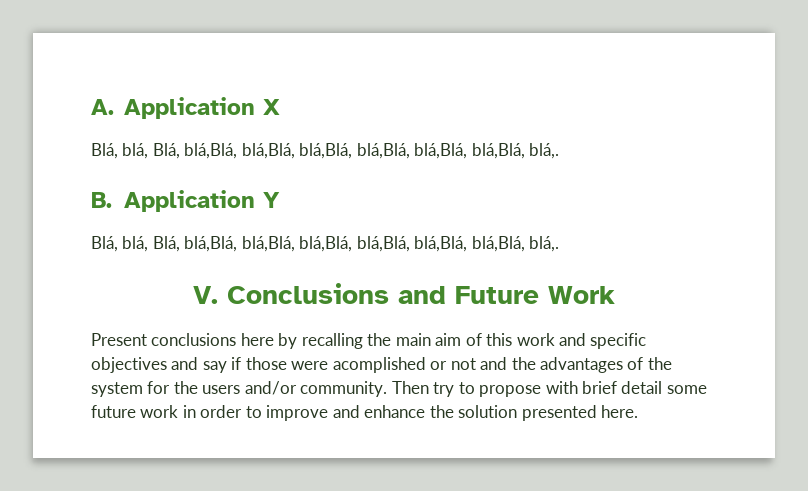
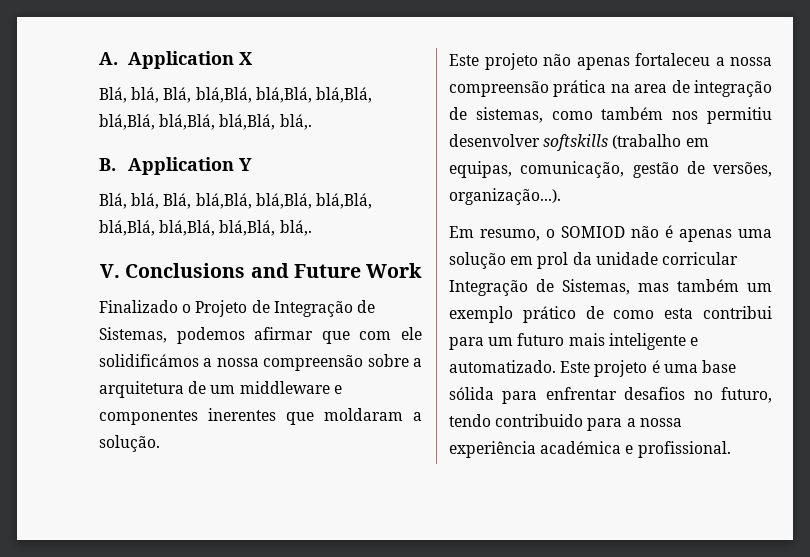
- Present conclusions here by recalling the main aim of this work and specific objectives and say if those were acomplished or not and the advantages of the system for the users and/or community. Then try to propose with brief detail some future work in order to improve and enhance the solution presented here.
+ Finalizado o Projeto de Integração de Sistemas, podemos afirmar que com ele solidificámos a nossa compreensão sobre a arquitetura de um middleware e componentes inerentes que moldaram a solução.
+ Este projeto não apenas fortaleceu a nossa compreensão prática na area de integração de sistemas, como também nos permitiu desenvolver softskills (trabalho em equipas, comunicação, gestão de versões, organização...).
+ Em resumo, o SOMIOD não é apenas uma solução em prol da unidade corricular Integração de Sistemas, mas também um exemplo prático de como esta contribui para um futuro mais inteligente e automatizado. Este projeto é uma base sólida para enfrentar desafios no futuro, tendo contribuido para a nossa experiência académica e profissional.

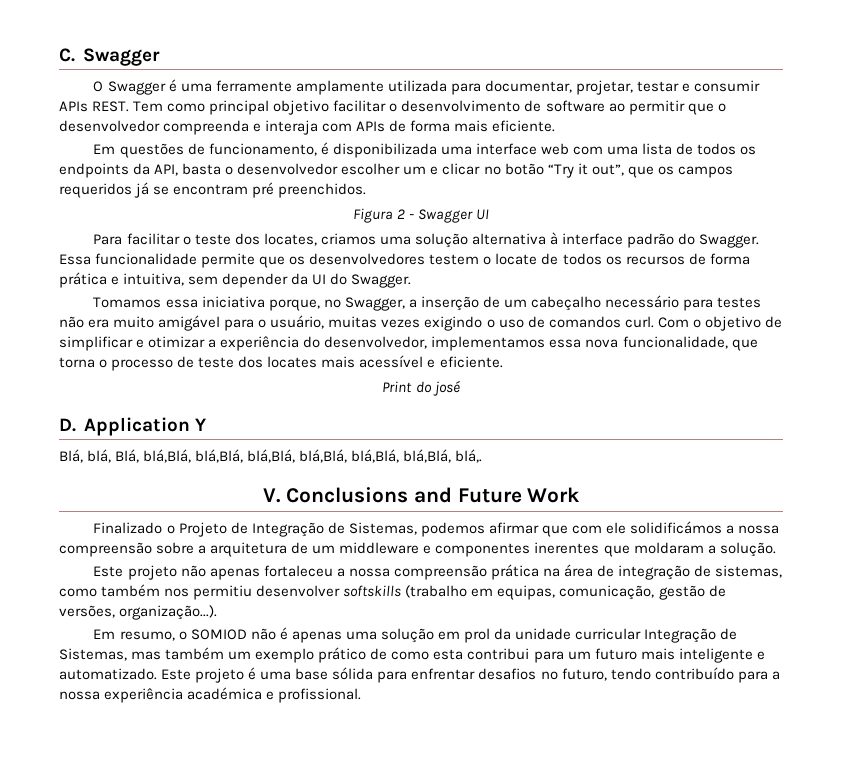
- A. Application X
- Blá, blá, Blá, blá,Blá, blá,Blá, blá,Blá, blá,Blá, blá,Blá, blá,Blá, blá,.
- B. Application Y
+ C. Swagger
+ O Swagger é uma ferramente amplamente utilizada para documentar, projetar, testar e consumir APIs REST. Tem como principal objetivo facilitar o desenvolvimento de software ao permitir que o desenvolvedor compreenda e interaja com APIs de forma mais eficiente.
+ Em questões de funcionamento, é disponibilizada uma interface web com uma lista de todos os endpoints da API, basta o desenvolvedor escolher um e clicar no botão “Try it out”, que os campos requeridos já se encontram pré preenchidos.
+ Figura 2 - Swagger UI
+ Para facilitar o teste dos locates, criamos uma solução alternativa à interface padrão do Swagger. Essa funcionalidade permite que os desenvolvedores testem o locate de todos os recursos de forma prática e intuitiva, sem depender da UI do Swagger.
+ Tomamos essa iniciativa porque, no Swagger, a inserção de um cabeçalho necessário para testes não era muito amigável para o usuário, muitas vezes exigindo o uso de comandos curl. Com o objetivo de simplificar e otimizar a experiência do desenvolvedor, implementamos essa nova funcionalidade, que torna o processo de teste dos locates mais acessível e eficiente.
+ Print do josé
+ D. Application Y
- Este projeto não apenas fortaleceu a nossa compreensão prática na area de integração de sistemas, como também nos permitiu desenvolver softskills (trabalho em equipas, comunicação, gestão de versões, organização...).
+ Este projeto não apenas fortaleceu a nossa compreensão prática na área de integração de sistemas, como também nos permitiu desenvolver softskills (trabalho em equipas, comunicação, gestão de versões, organização...).
- Em resumo, o SOMIOD não é apenas uma solução em prol da unidade corricular Integração de Sistemas, mas também um exemplo prático de como esta contribui para um futuro mais inteligente e automatizado.
+ Em resumo, o SOMIOD não é apenas uma solução em prol da unidade curricular Integração de Sistemas, mas também um exemplo prático de como esta contribui para um futuro mais inteligente e automatizado.
- Este projeto é uma base sólida para enfrentar desafios no futuro, tendo contribuido para a nossa experiência académica e profissional.
+ Este projeto é uma base sólida para enfrentar desafios no futuro, tendo contribuído para a nossa experiência académica e profissional.

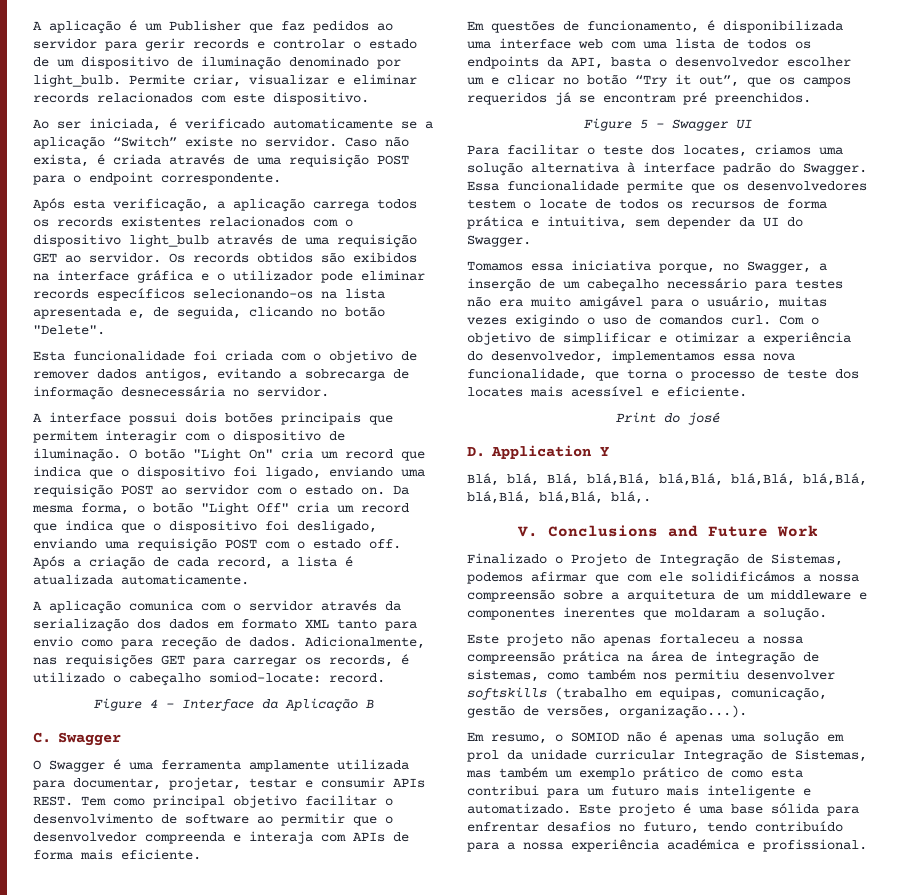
+ A aplicação é um Publisher que faz pedidos ao servidor para gerir records e controlar o estado de um dispositivo de iluminação denominado por light_bulb. Permite criar, visualizar e eliminar records relacionados com este dispositivo.
+ Ao ser iniciada, é verificado automaticamente se a aplicação “Switch” existe no servidor. Caso não exista, é criada através de uma requisição POST para o endpoint correspondente.
+ Após esta verificação, a aplicação carrega todos os records existentes relacionados com o dispositivo light_bulb através de uma requisição GET ao servidor. Os records obtidos são exibidos na interface gráfica e o utilizador pode eliminar records específicos selecionando-os na lista apresentada e, de seguida, clicando no botão "Delete".
+ Esta funcionalidade foi criada com o objetivo de remover dados antigos, evitando a sobrecarga de informação desnecessária no servidor.
+ A interface possui dois botões principais que permitem interagir com o dispositivo de iluminação. O botão "Light On" cria um record que indica que o dispositivo foi ligado, enviando uma requisição POST ao servidor com o estado on. Da mesma forma, o botão "Light Off" cria um record que indica que o dispositivo foi desligado, enviando uma requisição POST com o estado off. Após a criação de cada record, a lista é atualizada automaticamente.
+ A aplicação comunica com o servidor através da serialização dos dados em formato XML tanto para envio como para receção de dados. Adicionalmente, nas requisições GET para carregar os records, é utilizado o cabeçalho somiod-locate: record.
+ Figure 4 - Interface da Aplicação B
- O Swagger é uma ferramente amplamente utilizada para documentar, projetar, testar e consumir APIs REST.
+ O Swagger é uma ferramenta amplamente utilizada para documentar, projetar, testar e consumir APIs REST.
- Figura 2 - Swagger UI
+ Figure 5 - Swagger UI

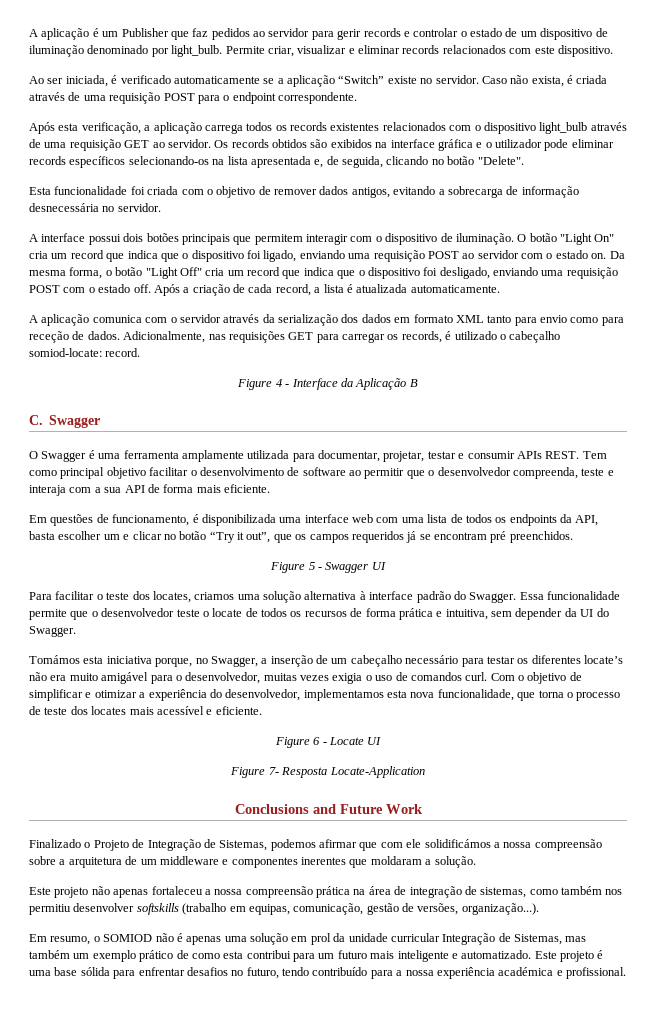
- Tem como principal objetivo facilitar o desenvolvimento de software ao permitir que o desenvolvedor compreenda e interaja com APIs de forma mais eficiente.
+ Tem como principal objetivo facilitar o desenvolvimento de software ao permitir que o desenvolvedor compreenda, teste e interaja com a sua API de forma mais eficiente.
- Em questões de funcionamento, é disponibilizada uma interface web com uma lista de todos os endpoints da API, basta o desenvolvedor escolher um e clicar no botão “Try it out”, que os campos requeridos já se encontram pré preenchidos.
+ Em questões de funcionamento, é disponibilizada uma interface web com uma lista de todos os endpoints da API, basta escolher um e clicar no botão “Try it out”, que os campos requeridos já se encontram pré preenchidos.
- Essa funcionalidade permite que os desenvolvedores testem o locate de todos os recursos de forma prática e intuitiva, sem depender da UI do Swagger.
+ Essa funcionalidade permite que o desenvolvedor teste o locate de todos os recursos de forma prática e intuitiva, sem depender da UI do Swagger.
- Tomamos essa iniciativa porque, no Swagger, a inserção de um cabeçalho necessário para testes não era muito amigável para o usuário, muitas vezes exigindo o uso de comandos curl.
+ Tomámos esta iniciativa porque, no Swagger, a inserção de um cabeçalho necessário para testar os diferentes locate’s não era muito amigável para o desenvolvedor, muitas vezes exigia o uso de comandos curl.
- Com o objetivo de simplificar e otimizar a experiência do desenvolvedor, implementamos essa nova funcionalidade, que torna o processo de teste dos locates mais acessível e eficiente.
+ Com o objetivo de simplificar e otimizar a experiência do desenvolvedor, implementamos esta nova funcionalidade, que torna o processo de teste dos locates mais acessível e eficiente.
- Print do josé
- D. Application Y
- Blá, blá, Blá, blá,Blá, blá,Blá, blá,Blá, blá,Blá, blá,Blá, blá,Blá, blá,.
- V. Conclusions and Future Work
+ Figure 6 - Locate UI
+ Figure 7- Resposta Locate-Application
+ Conclusions and Future Work

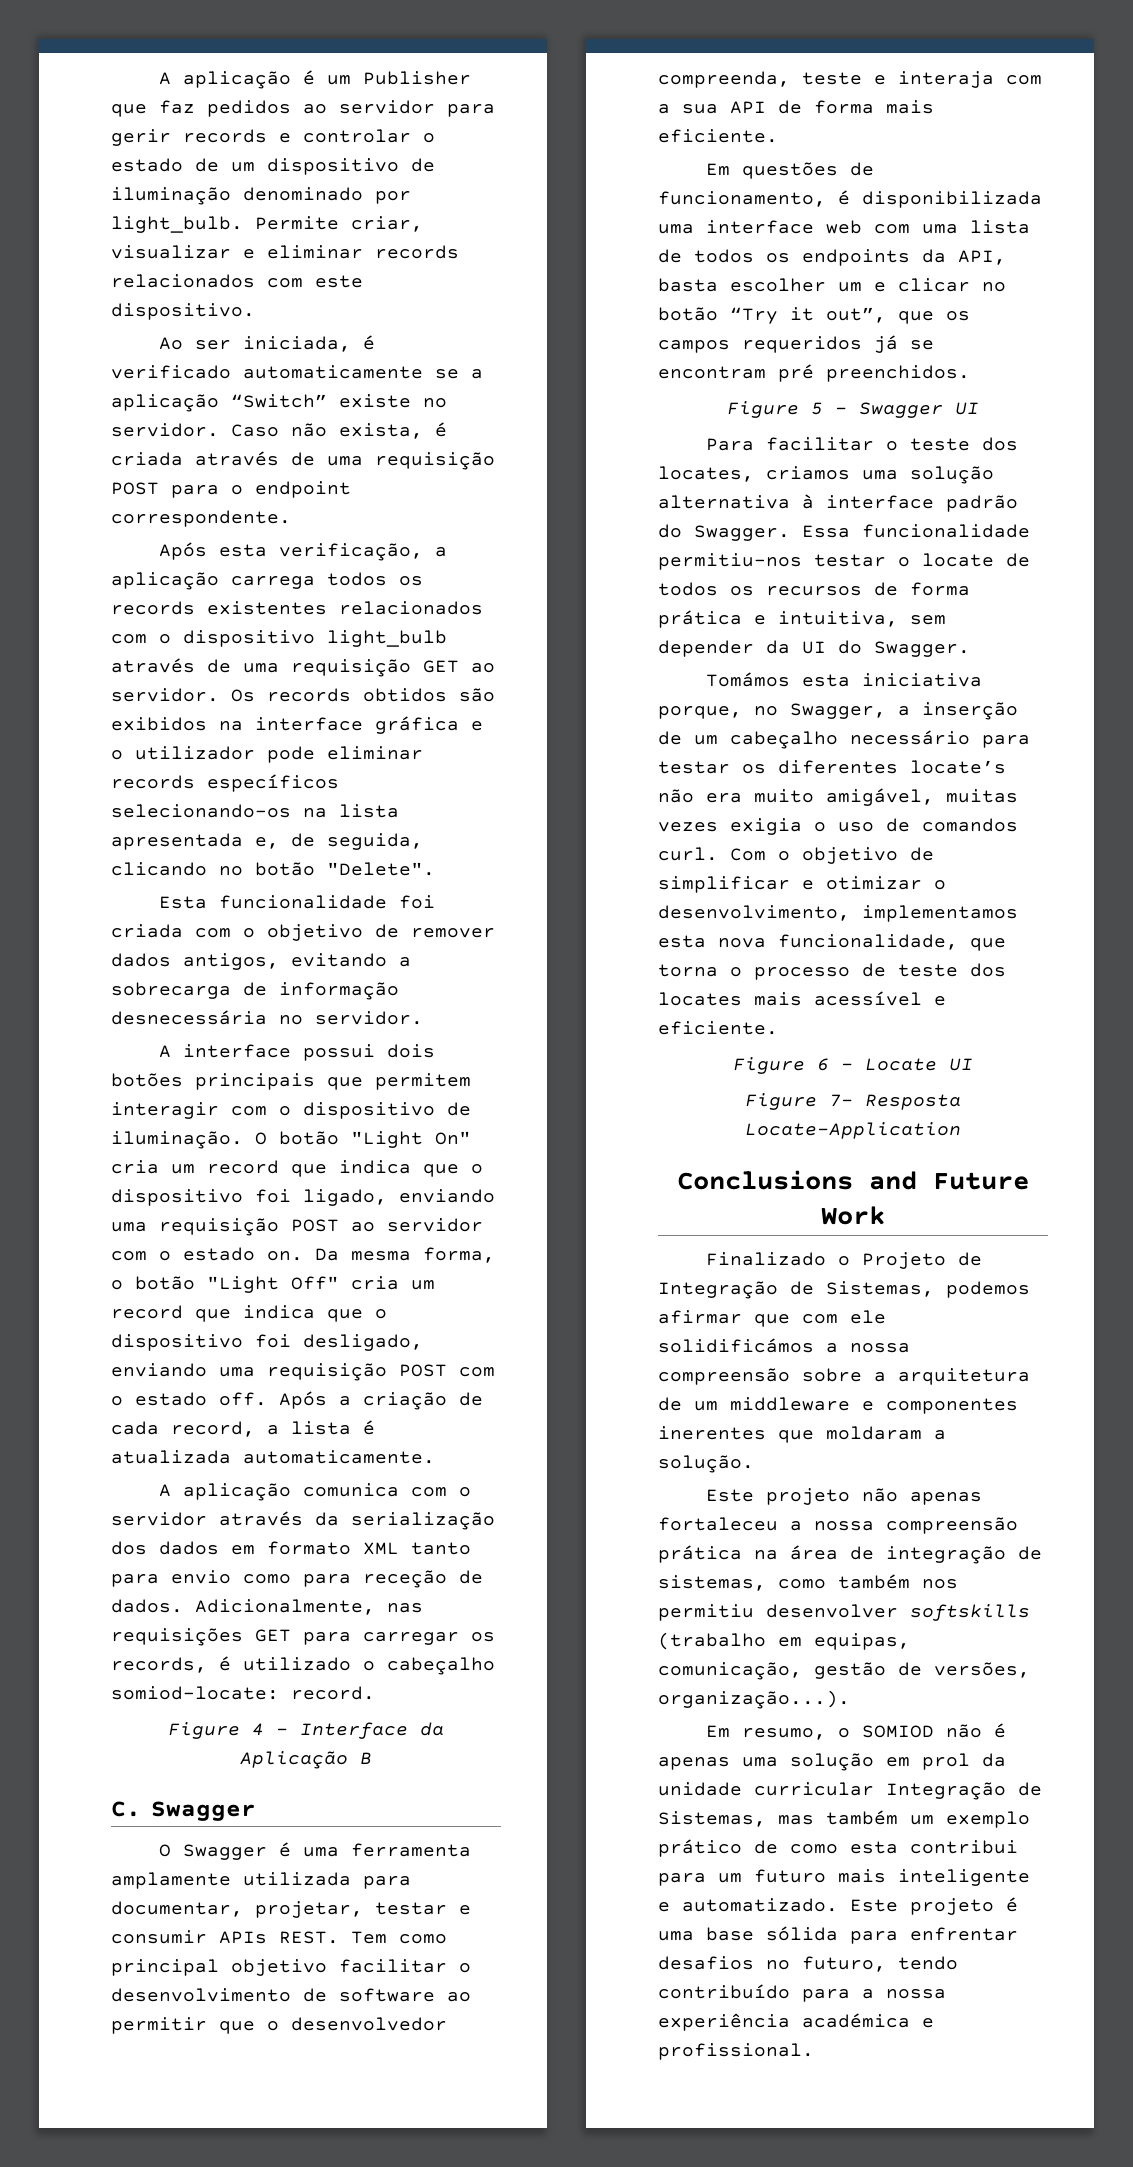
- Essa funcionalidade permite que o desenvolvedor teste o locate de todos os recursos de forma prática e intuitiva, sem depender da UI do Swagger.
+ Essa funcionalidade permitiu-nos testar o locate de todos os recursos de forma prática e intuitiva, sem depender da UI do Swagger.
- Tomámos esta iniciativa porque, no Swagger, a inserção de um cabeçalho necessário para testar os diferentes locate’s não era muito amigável para o desenvolvedor, muitas vezes exigia o uso de comandos curl.
+ Tomámos esta iniciativa porque, no Swagger, a inserção de um cabeçalho necessário para testar os diferentes locate’s não era muito amigável, muitas vezes exigia o uso de comandos curl.
- Com o objetivo de simplificar e otimizar a experiência do desenvolvedor, implementamos esta nova funcionalidade, que torna o processo de teste dos locates mais acessível e eficiente.
+ Com o objetivo de simplificar e otimizar o desenvolvimento, implementamos esta nova funcionalidade, que torna o processo de teste dos locates mais acessível e eficiente.

